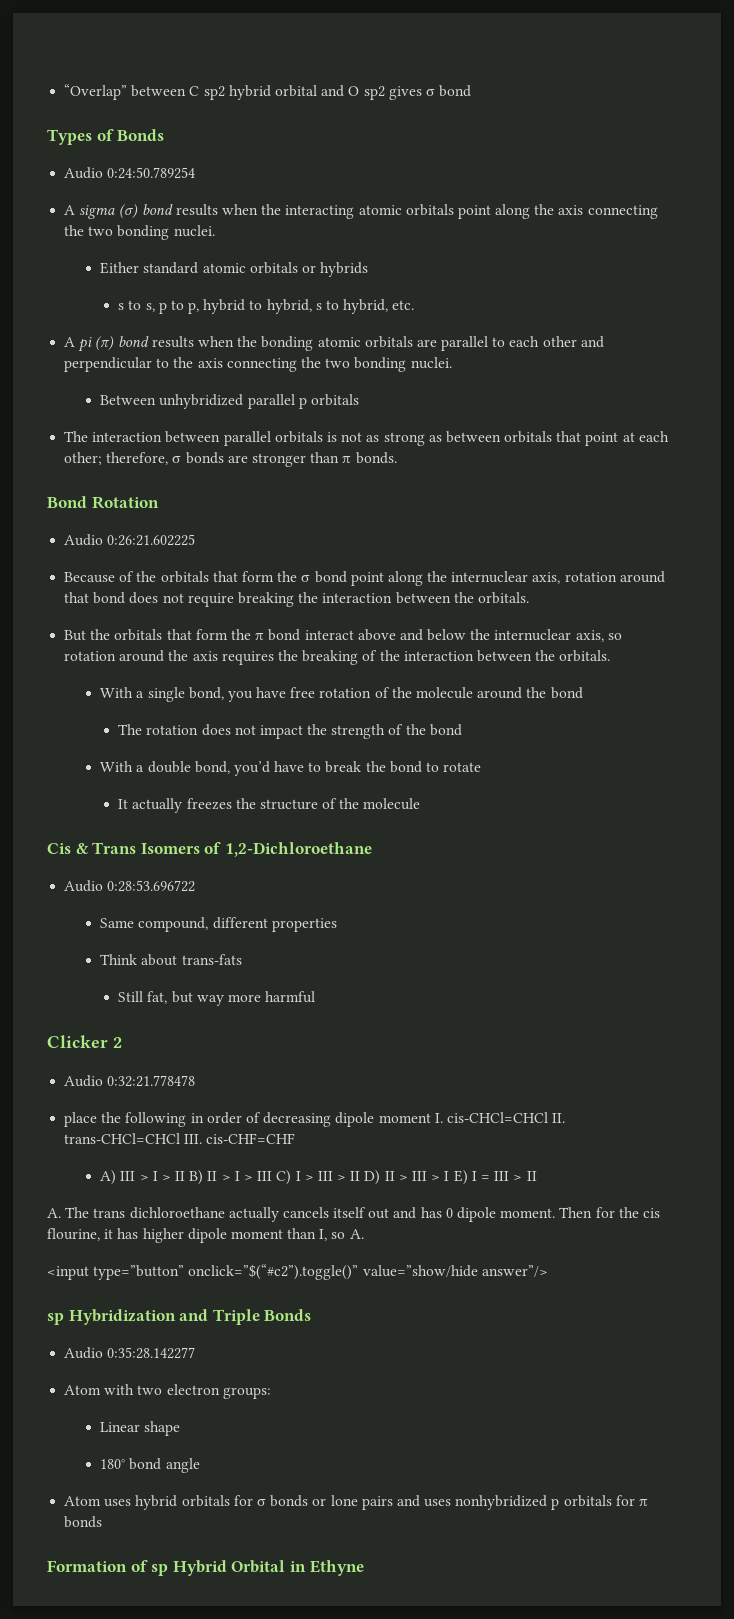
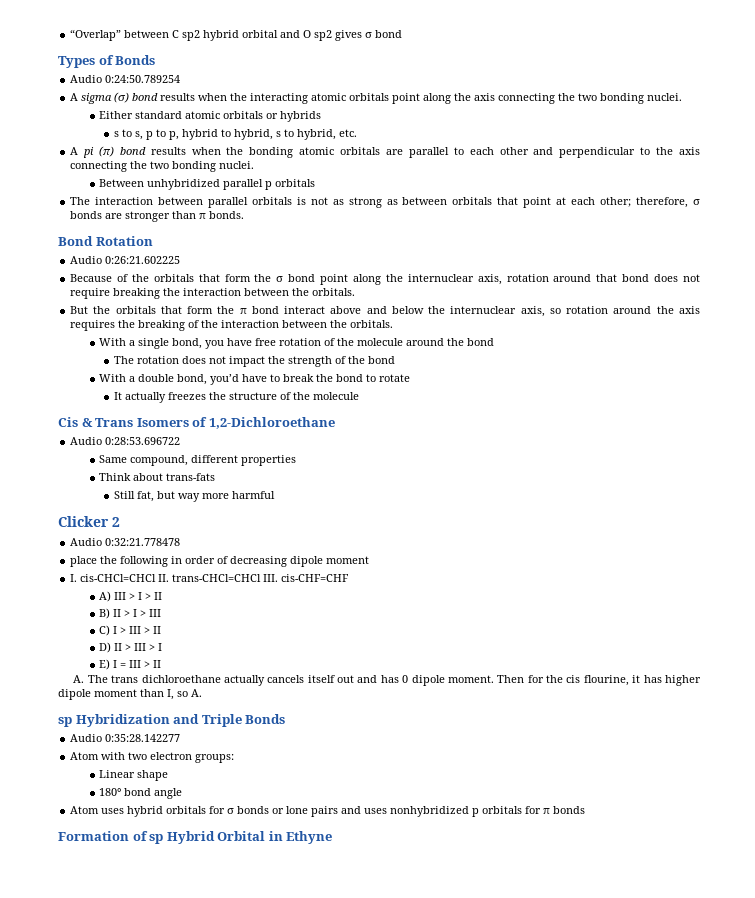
- place the following in order of decreasing dipole moment I. cis-CHCl=CHCl II. trans-CHCl=CHCl III. cis-CHF=CHF
+ place the following in order of decreasing dipole moment
+ I. cis-CHCl=CHCl II. trans-CHCl=CHCl III. cis-CHF=CHF
- A) III > I > II B) II > I > III C) I > III > II D) II > III > I E) I = III > II
+ A) III > I > II
+ B) II > I > III
+ C) I > III > II
+ D) II > III > I
+ E) I = III > II
- <input type=”button” onclick=”$(“#c2”).toggle()” value=”show/hide answer”/>

